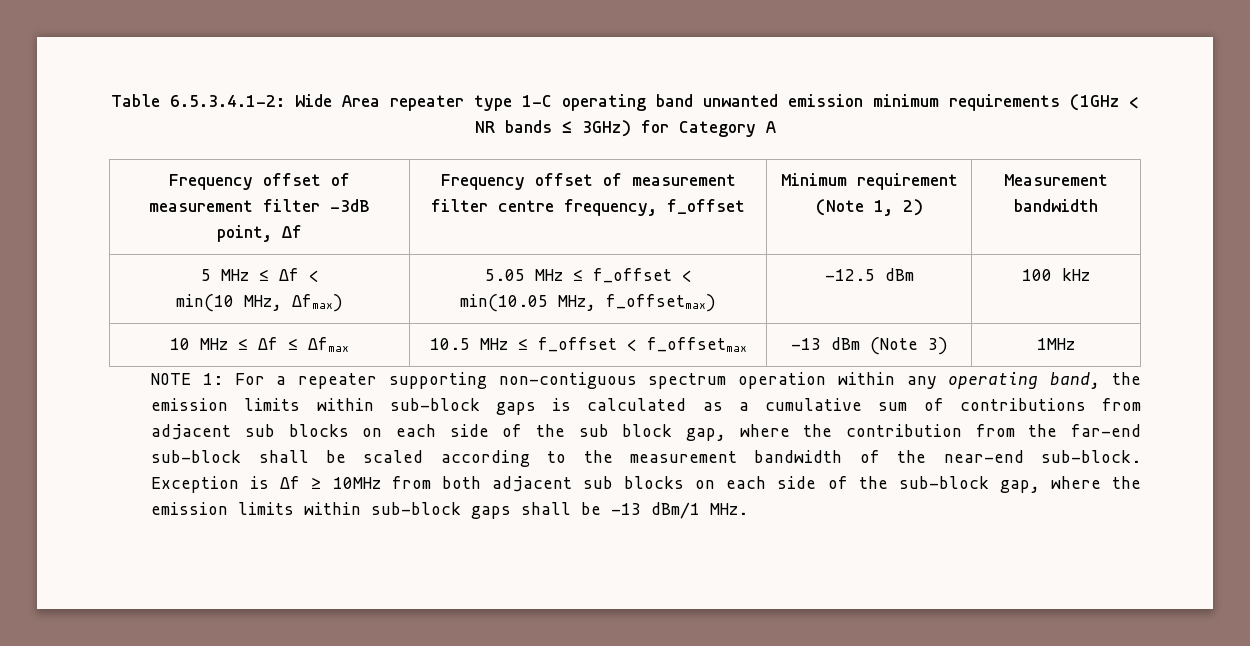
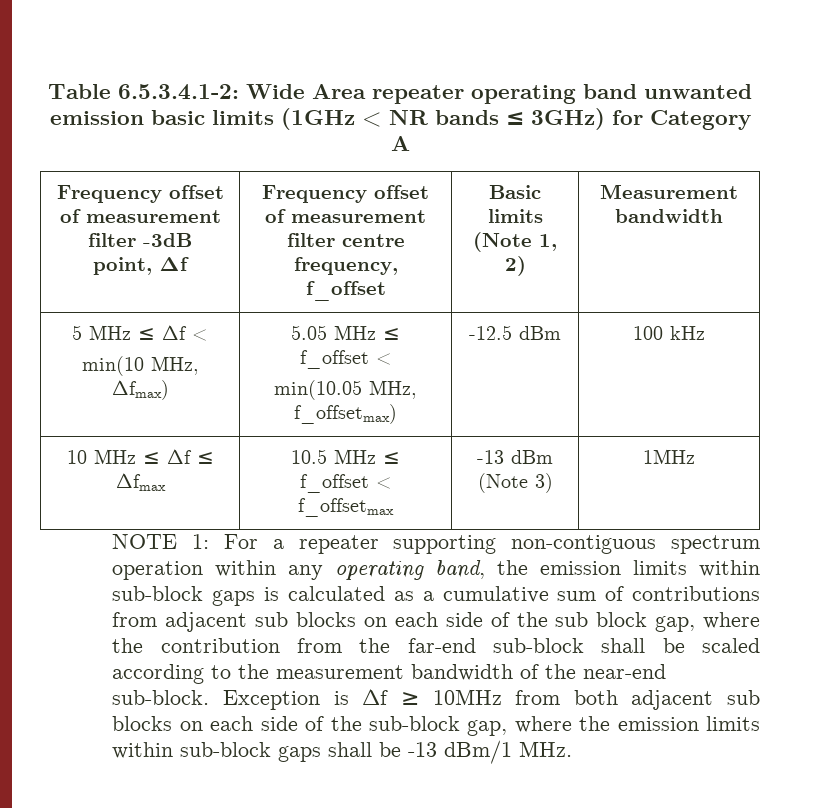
- Table 6.5.3.4.1-2: Wide Area repeater type 1-C operating band unwanted emission minimum requirements (1GHz < NR bands ≤ 3GHz) for Category A
+ Table 6.5.3.4.1-2: Wide Area repeater operating band unwanted emission basic limits (1GHz < NR bands ≤ 3GHz) for Category A
- Frequency offset of measurement filter -3dB point, Δf | Frequency offset of measurement filter centre frequency, f_offset | Minimum requirement (Note 1, 2) | Measurement bandwidth
+ Frequency offset of measurement filter -3dB point, Δf | Frequency offset of measurement filter centre frequency, f_offset | Basic limits (Note 1, 2) | Measurement bandwidth

